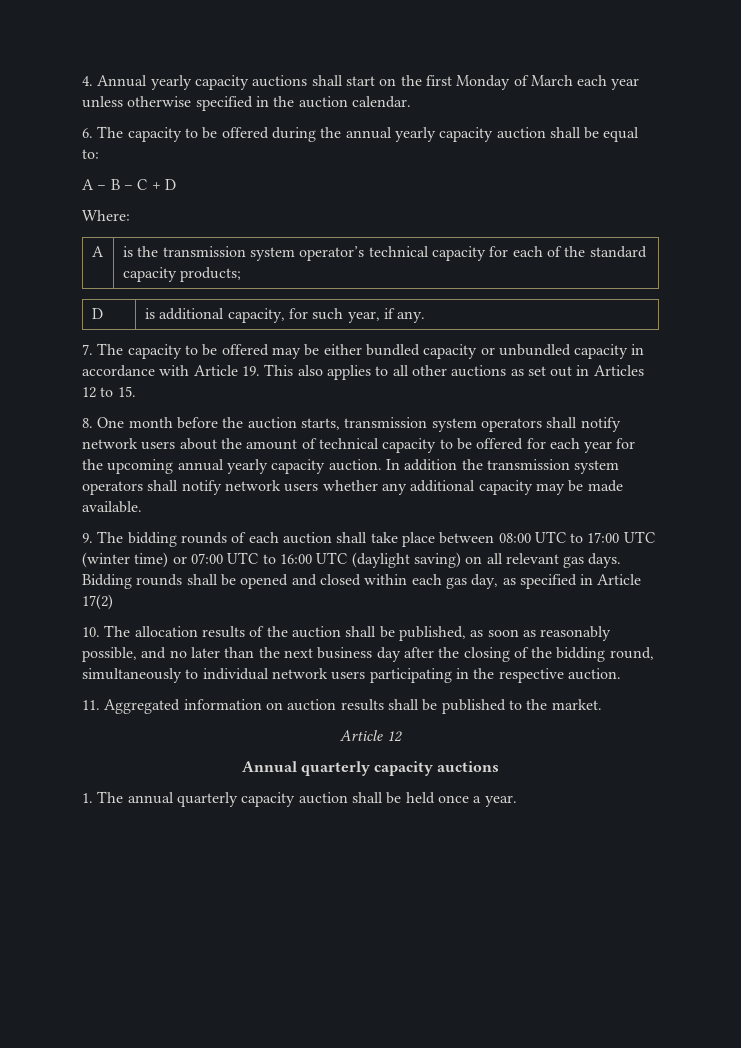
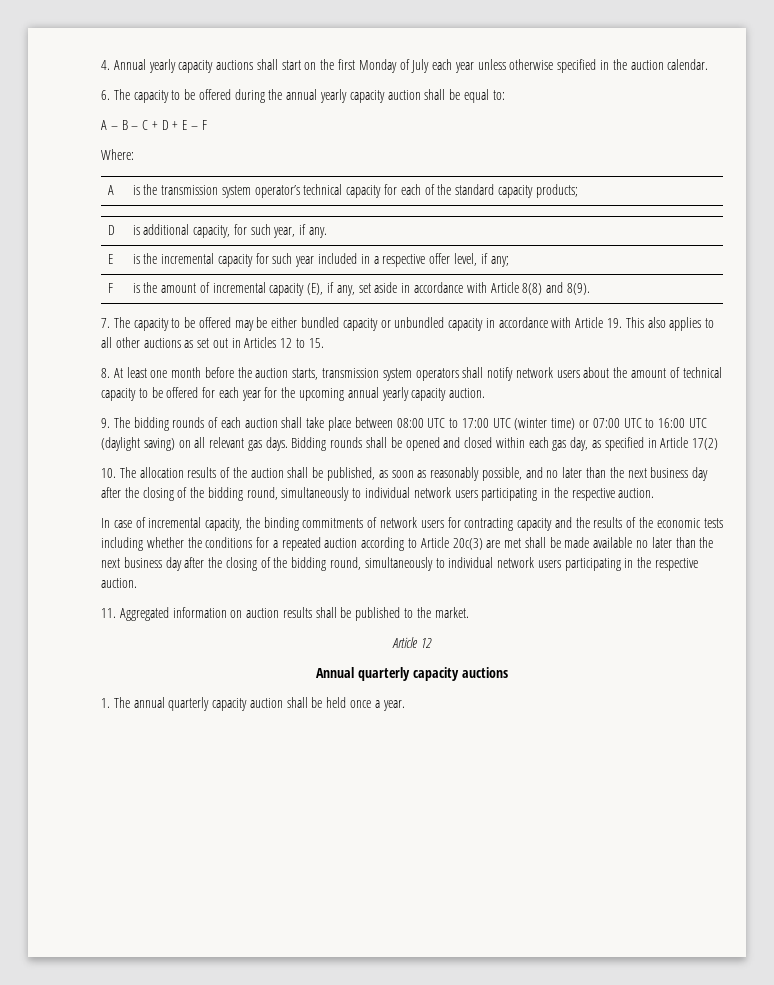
- 4. Annual yearly capacity auctions shall start on the first Monday of March each year unless otherwise specified in the auction calendar.
+ 4. Annual yearly capacity auctions shall start on the first Monday of July each year unless otherwise specified in the auction calendar.
- A – B – C + D
+ A – B – C + D + E – F
+ E | is the incremental capacity for such year included in a respective offer level, if any;
+ F | is the amount of incremental capacity (E), if any, set aside in accordance with Article 8(8) and 8(9).
- 8. One month before the auction starts, transmission system operators shall notify network users about the amount of technical capacity to be offered for each year for the upcoming annual yearly capacity auction. In addition the transmission system operators shall notify network users whether any additional capacity may be made available.
+ 8. At least one month before the auction starts, transmission system operators shall notify network users about the amount of technical capacity to be offered for each year for the upcoming annual yearly capacity auction.
+ In case of incremental capacity, the binding commitments of network users for contracting capacity and the results of the economic tests including whether the conditions for a repeated auction according to Article 20c(3) are met shall be made available no later than the next business day after the closing of the bidding round, simultaneously to individual network users participating in the respective auction.

